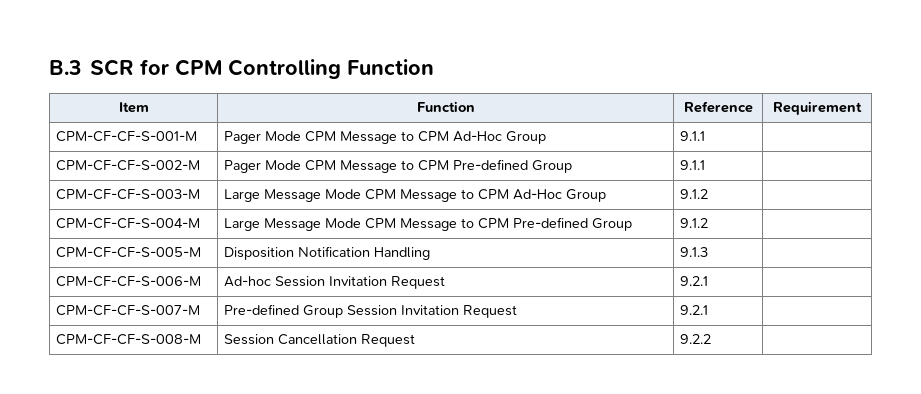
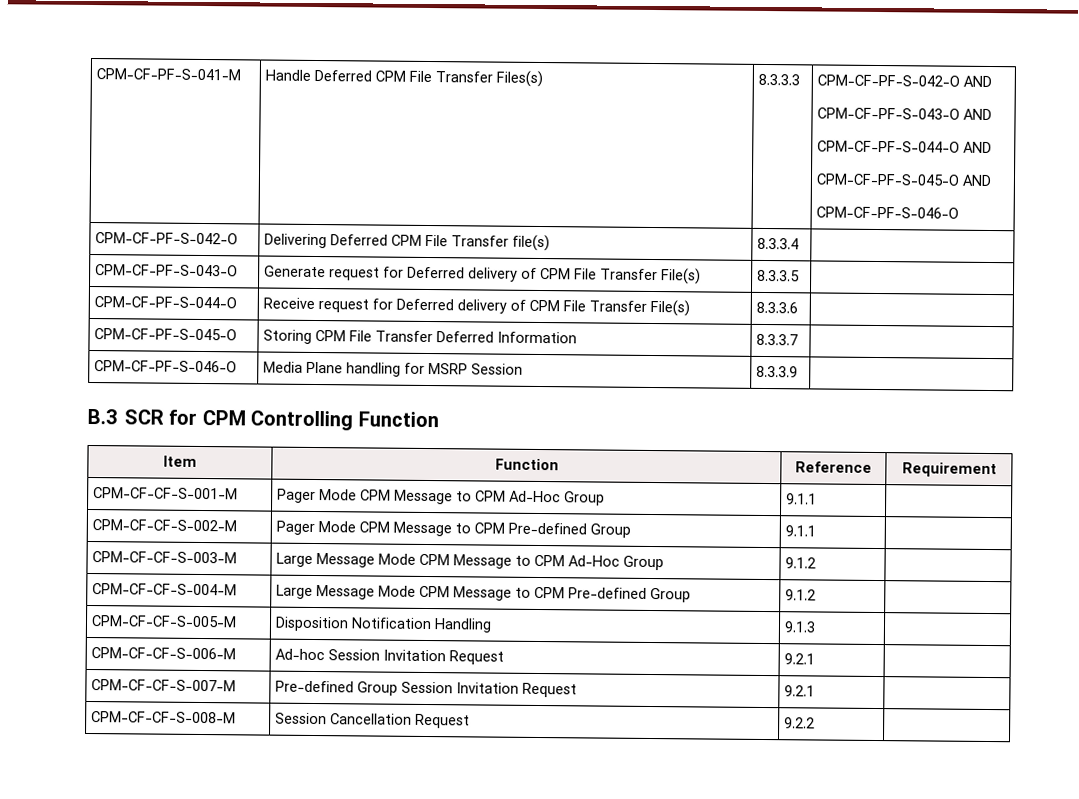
+ CPM-CF-PF-S-041-M | Handle Deferred CPM File Transfer Files(s) | 8.3.3.3 | CPM-CF-PF-S-042-O AND
+ CPM-CF-PF-S-043-O AND
+ CPM-CF-PF-S-044-O AND
+ CPM-CF-PF-S-045-O AND
+ CPM-CF-PF-S-046-O
+ CPM-CF-PF-S-042-O | Delivering Deferred CPM File Transfer file(s) | 8.3.3.4 |
+ CPM-CF-PF-S-043-O | Generate request for Deferred delivery of CPM File Transfer File(s) | 8.3.3.5 |
+ CPM-CF-PF-S-044-O | Receive request for Deferred delivery of CPM File Transfer File(s) | 8.3.3.6 |
+ CPM-CF-PF-S-045-O | Storing CPM File Transfer Deferred Information | 8.3.3.7 |
+ CPM-CF-PF-S-046-O | Media Plane handling for MSRP Session | 8.3.3.9 |

